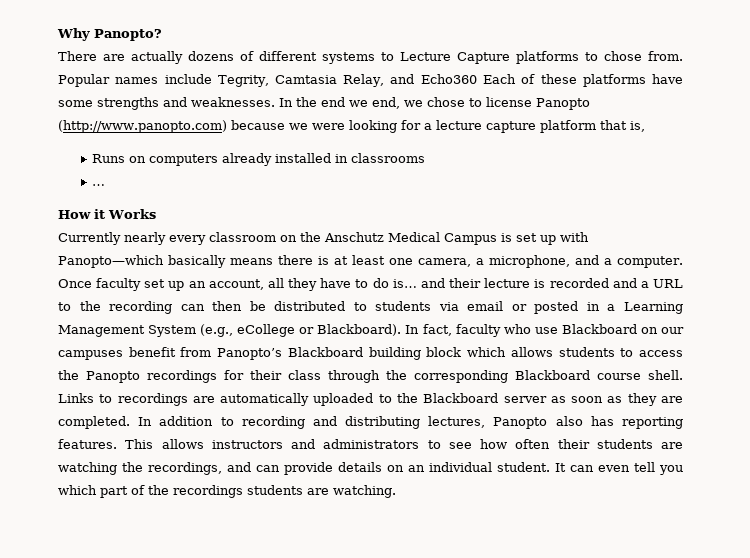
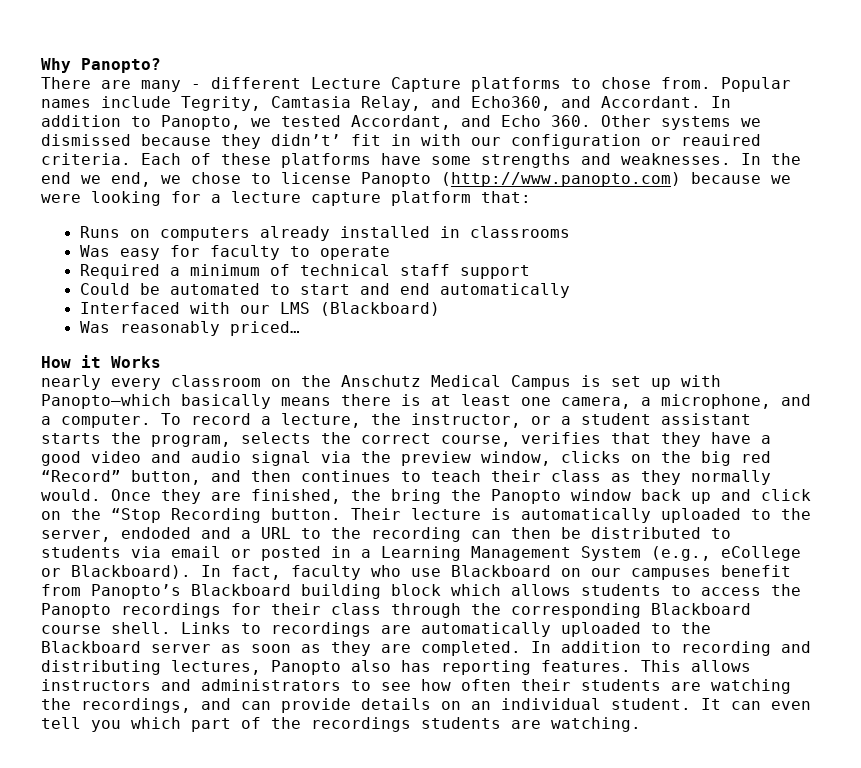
- There are actually dozens of different systems to Lecture Capture platforms to chose from.
+ There are many - different Lecture Capture platforms to chose from.
- Popular names include Tegrity, Camtasia Relay, and Echo360 Each of these platforms have some strengths and weaknesses.
+ Popular names include Tegrity, Camtasia Relay, and Echo360, and Accordant. In addition to Panopto, we tested Accordant, and Echo 360. Other systems we dismissed because they didn’t’ fit in with our configuration or reauired criteria. Each of these platforms have some strengths and weaknesses.
- In the end we end, we chose to license Panopto (http://www.panopto.com) because we were looking for a lecture capture platform that is,
+ In the end we end, we chose to license Panopto (http://www.panopto.com) because we were looking for a lecture capture platform that:
- …
+ Was easy for faculty to operate
+ Required a minimum of technical staff support
+ Could be automated to start and end automatically
+ Interfaced with our LMS (Blackboard)
+ Was reasonably priced…
- Currently nearly every classroom on the Anschutz Medical Campus is set up with Panopto—which basically means there is at least one camera, a microphone, and a computer.
+ nearly every classroom on the Anschutz Medical Campus is set up with Panopto—which basically means there is at least one camera, a microphone, and a computer.
- Once faculty set up an account, all they have to do is… and their lecture is recorded and a URL to the recording can then be distributed to students via email or posted in a Learning Management System (e.g., eCollege or Blackboard).
+ To record a lecture, the instructor, or a student assistant starts the program, selects the correct course, verifies that they have a good video and audio signal via the preview window, clicks on the big red “Record” button, and then continues to teach their class as they normally would. Once they are finished, the bring the Panopto window back up and click on the “Stop Recording button. Their lecture is automatically uploaded to the server, endoded and a URL to the recording can then be distributed to students via email or posted in a Learning Management System (e.g., eCollege or Blackboard).

